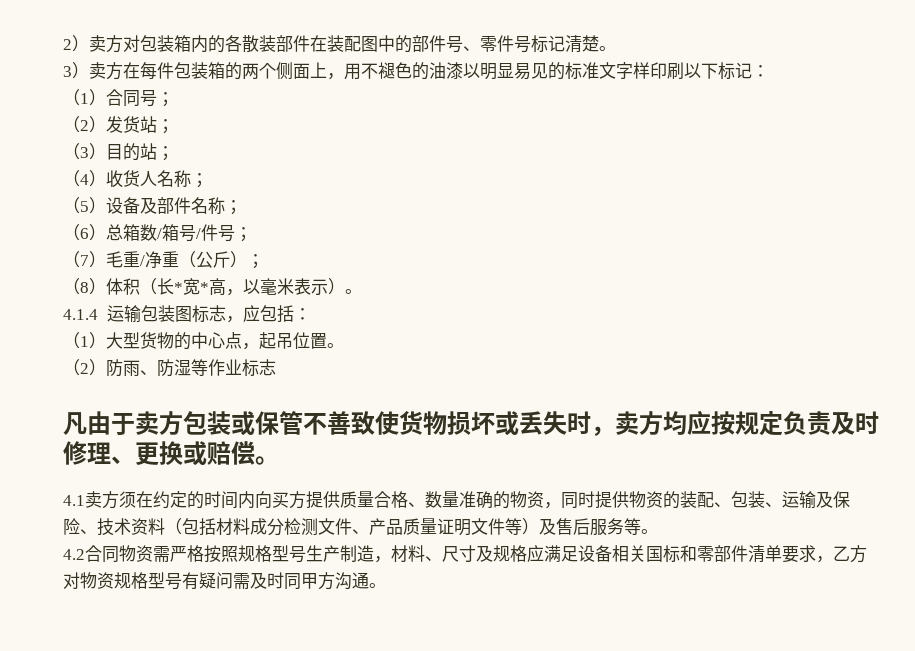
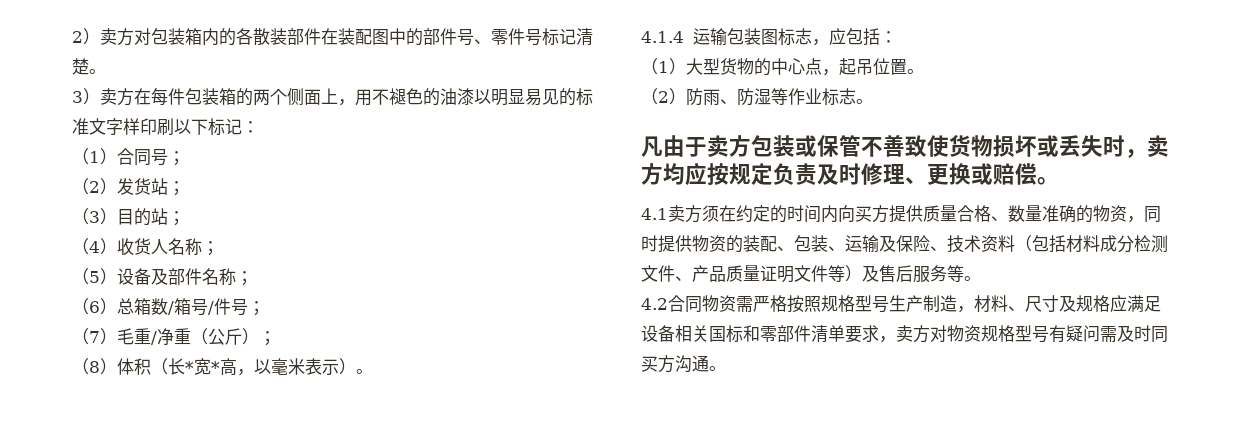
- （2）防雨、防湿等作业标志
+ （2）防雨、防湿等作业标志。
- 4.2合同物资需严格按照规格型号生产制造，材料、尺寸及规格应满足设备相关国标和零部件清单要求，乙方对物资规格型号有疑问需及时同甲方沟通。
+ 4.2合同物资需严格按照规格型号生产制造，材料、尺寸及规格应满足设备相关国标和零部件清单要求，卖方对物资规格型号有疑问需及时同买方沟通。

